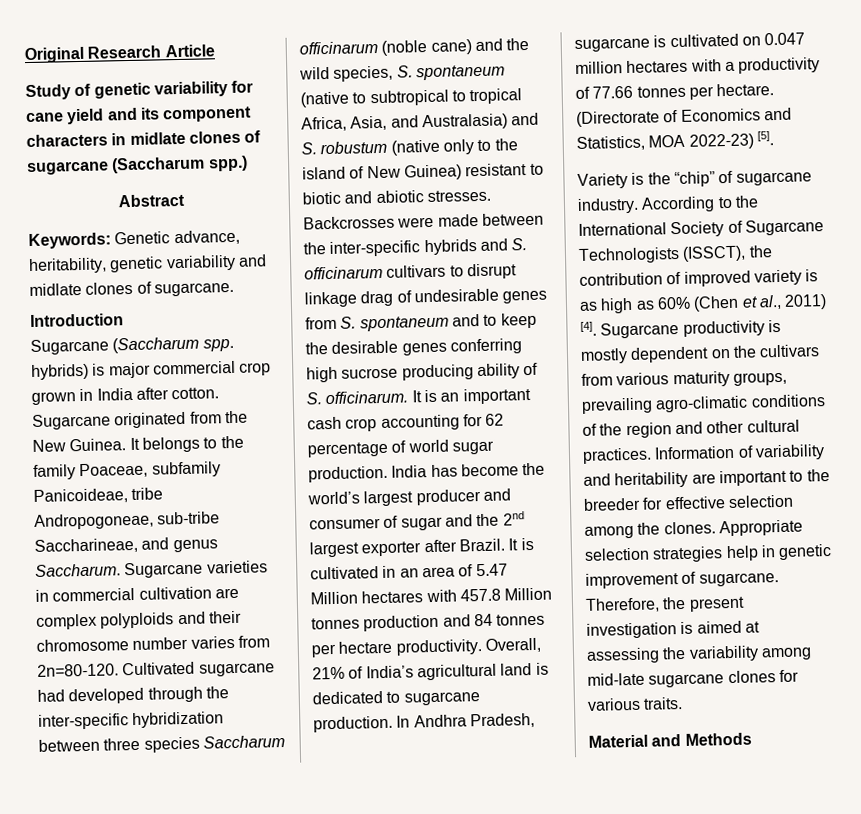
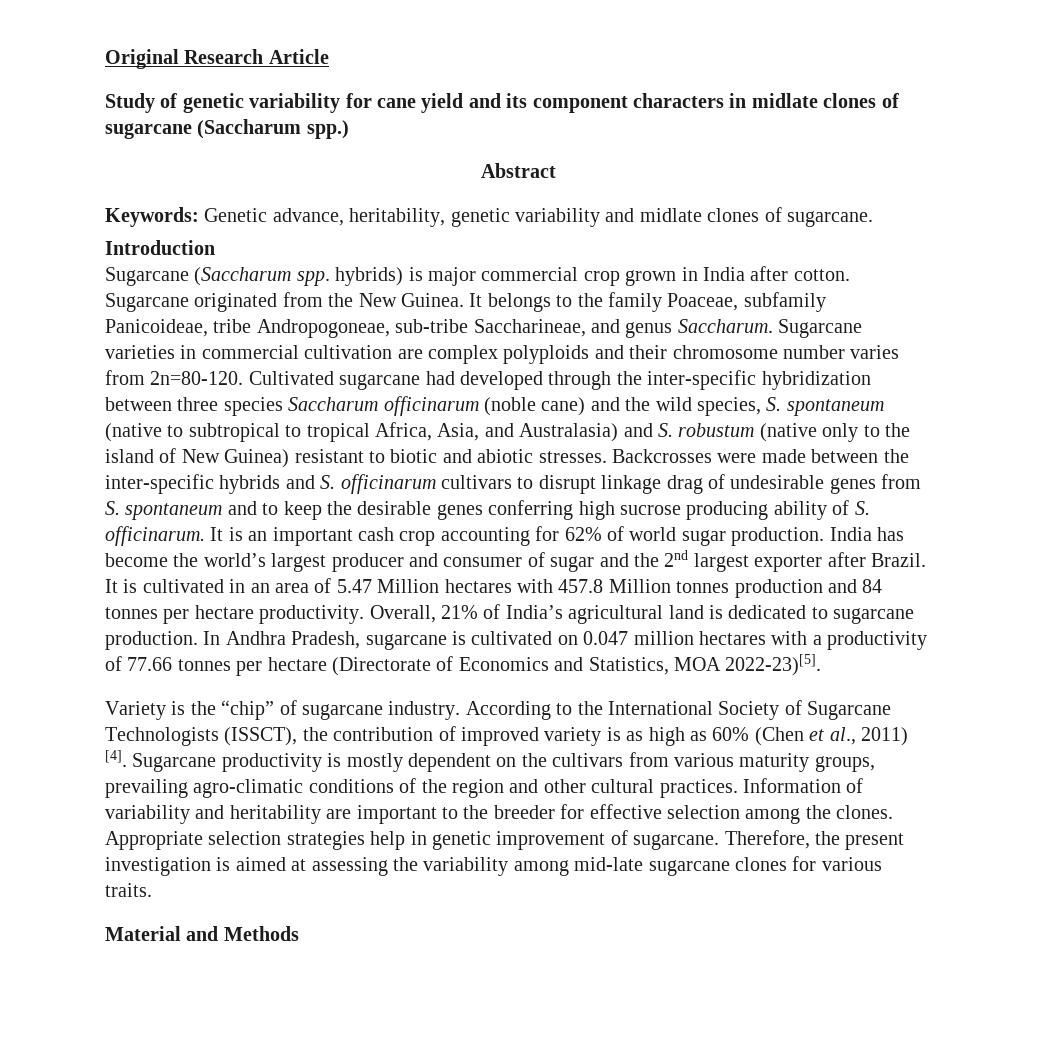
- It is an important cash crop accounting for 62 percentage of world sugar production.
+ It is an important cash crop accounting for 62% of world sugar production.
- In Andhra Pradesh, sugarcane is cultivated on 0.047 million hectares with a productivity of 77.66 tonnes per hectare. (Directorate of Economics and Statistics, MOA 2022-23) [5].
+ In Andhra Pradesh, sugarcane is cultivated on 0.047 million hectares with a productivity of 77.66 tonnes per hectare (Directorate of Economics and Statistics, MOA 2022-23)[5].

